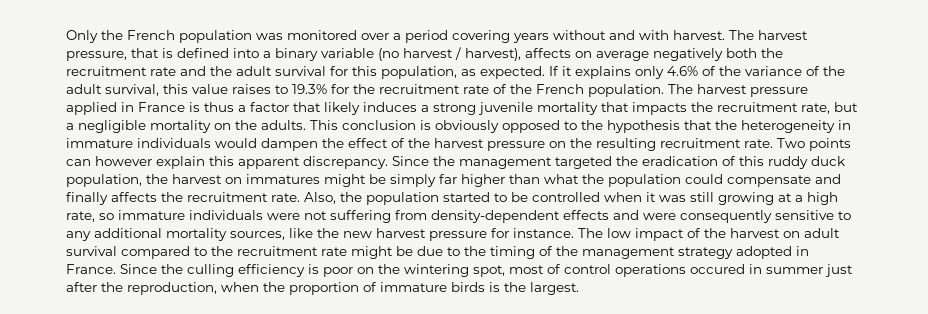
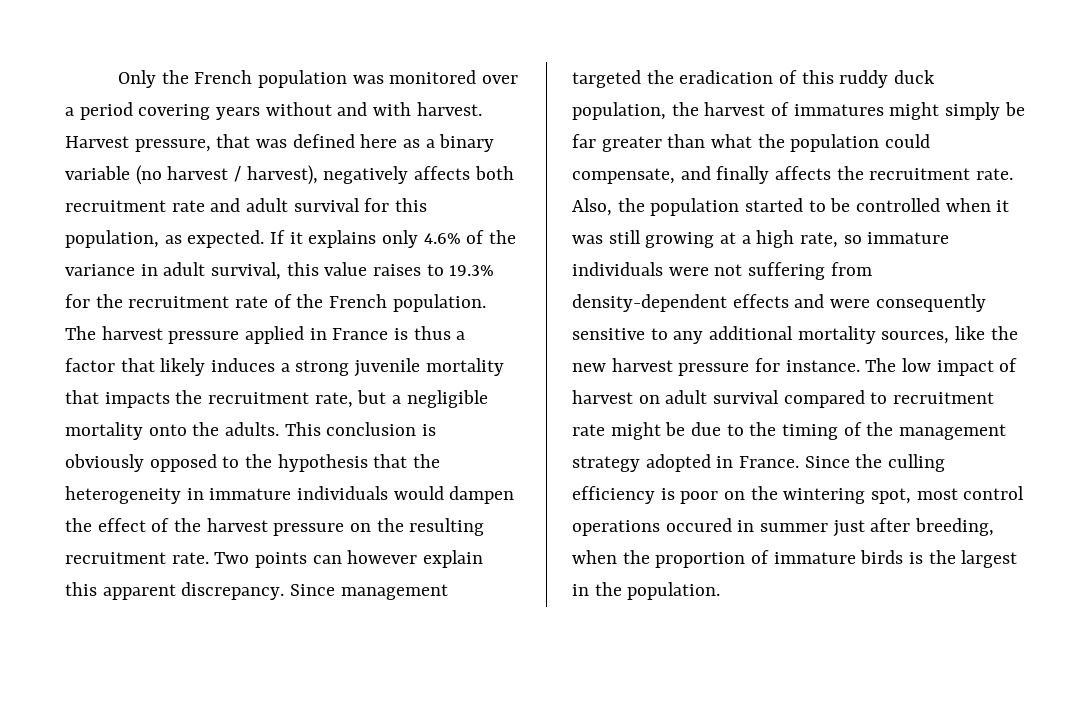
- The harvest pressure, that is defined into a binary variable (no harvest / harvest), affects on average negatively both the recruitment rate and the adult survival for this population, as expected.
+ Harvest pressure, that was defined here as a binary variable (no harvest / harvest), negatively affects both recruitment rate and adult survival for this population, as expected.
- If it explains only 4.6% of the variance of the adult survival, this value raises to 19.3% for the recruitment rate of the French population.
+ If it explains only 4.6% of the variance in adult survival, this value raises to 19.3% for the recruitment rate of the French population.
- The harvest pressure applied in France is thus a factor that likely induces a strong juvenile mortality that impacts the recruitment rate, but a negligible mortality on the adults.
+ The harvest pressure applied in France is thus a factor that likely induces a strong juvenile mortality that impacts the recruitment rate, but a negligible mortality onto the adults.
- Since the management targeted the eradication of this ruddy duck population, the harvest on immatures might be simply far higher than what the population could compensate and finally affects the recruitment rate.
+ Since management targeted the eradication of this ruddy duck population, the harvest of immatures might simply be far greater than what the population could compensate, and finally affects the recruitment rate.
- The low impact of the harvest on adult survival compared to the recruitment rate might be due to the timing of the management strategy adopted in France.
+ The low impact of harvest on adult survival compared to recruitment rate might be due to the timing of the management strategy adopted in France.
- Since the culling efficiency is poor on the wintering spot, most of control operations occured in summer just after the reproduction, when the proportion of immature birds is the largest.
+ Since the culling efficiency is poor on the wintering spot, most control operations occured in summer just after breeding, when the proportion of immature birds is the largest in the population.

